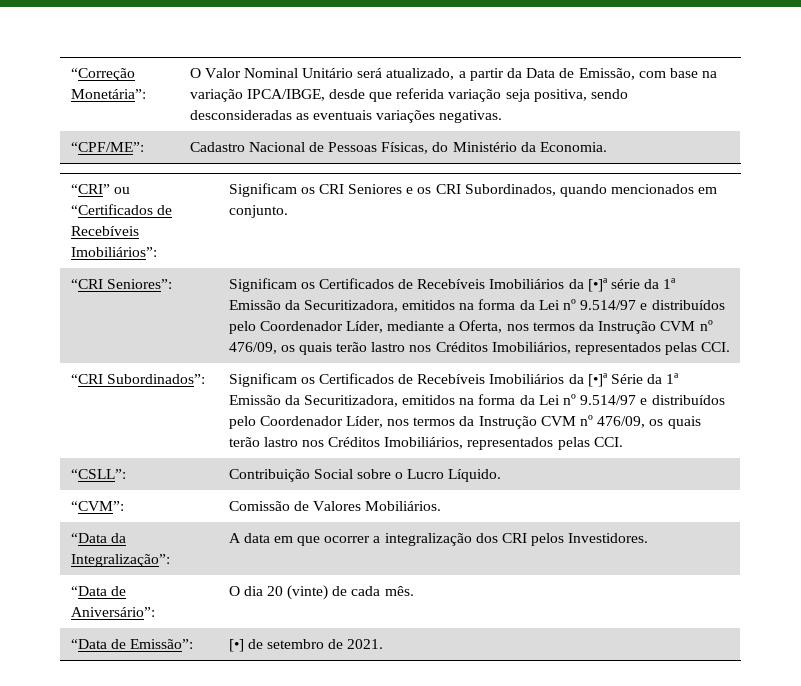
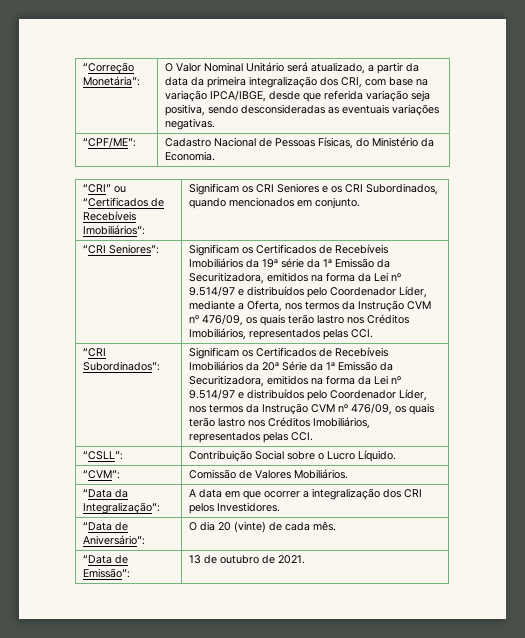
- “Correção Monetária”: | O Valor Nominal Unitário será atualizado, a partir da Data de Emissão, com base na variação IPCA/IBGE, desde que referida variação seja positiva, sendo desconsideradas as eventuais variações negativas.
+ “Correção Monetária”: | O Valor Nominal Unitário será atualizado, a partir da data da primeira integralização dos CRI, com base na variação IPCA/IBGE, desde que referida variação seja positiva, sendo desconsideradas as eventuais variações negativas.
- Significam os Certificados de Recebíveis Imobiliários da [•]ª série da 1ª Emissão da Securitizadora, emitidos na forma da Lei nº 9.514/97 e distribuídos pelo Coordenador Líder, mediante a Oferta, nos termos da Instrução CVM nº 476/09, os quais terão lastro nos Créditos Imobiliários, representados pelas CCI.
+ Significam os Certificados de Recebíveis Imobiliários da 19ª série da 1ª Emissão da Securitizadora, emitidos na forma da Lei nº 9.514/97 e distribuídos pelo Coordenador Líder, mediante a Oferta, nos termos da Instrução CVM nº 476/09, os quais terão lastro nos Créditos Imobiliários, representados pelas CCI.
- Significam os Certificados de Recebíveis Imobiliários da [•]ª Série da 1ª Emissão da Securitizadora, emitidos na forma da Lei nº 9.514/97 e distribuídos pelo Coordenador Líder, nos termos da Instrução CVM nº 476/09, os quais terão lastro nos Créditos Imobiliários, representados pelas CCI.
+ Significam os Certificados de Recebíveis Imobiliários da 20ª Série da 1ª Emissão da Securitizadora, emitidos na forma da Lei nº 9.514/97 e distribuídos pelo Coordenador Líder, nos termos da Instrução CVM nº 476/09, os quais terão lastro nos Créditos Imobiliários, representados pelas CCI.
- “Data de Emissão”: | [•] de setembro de 2021.
+ “Data de Emissão”: | 13 de outubro de 2021.

